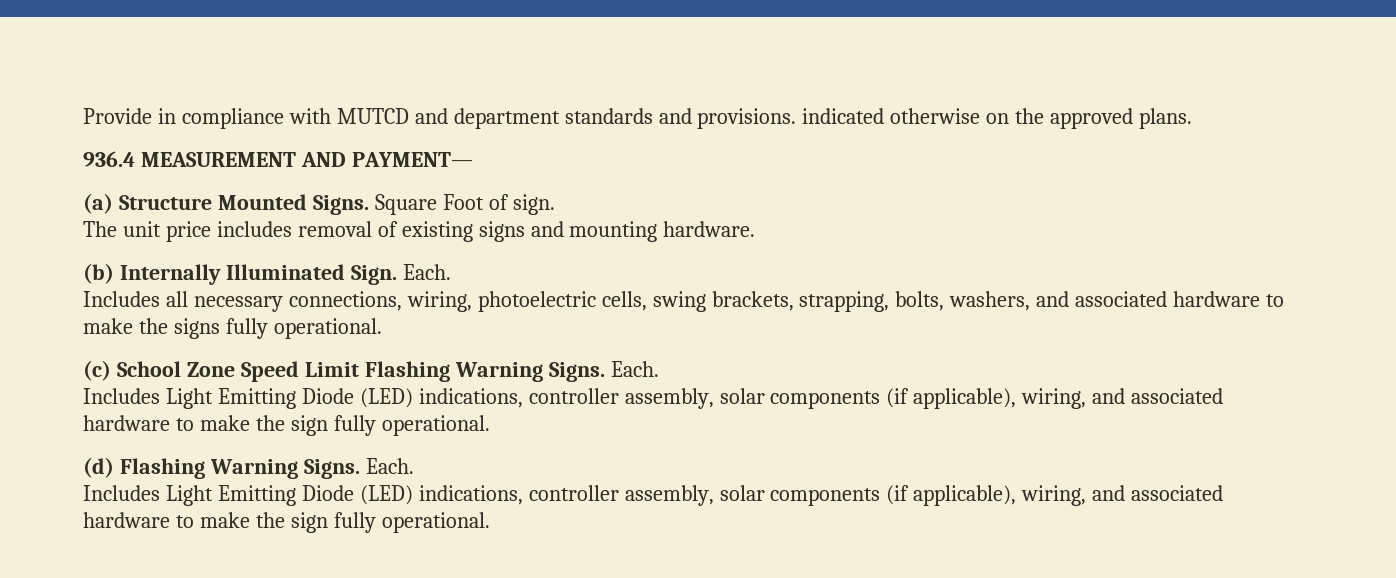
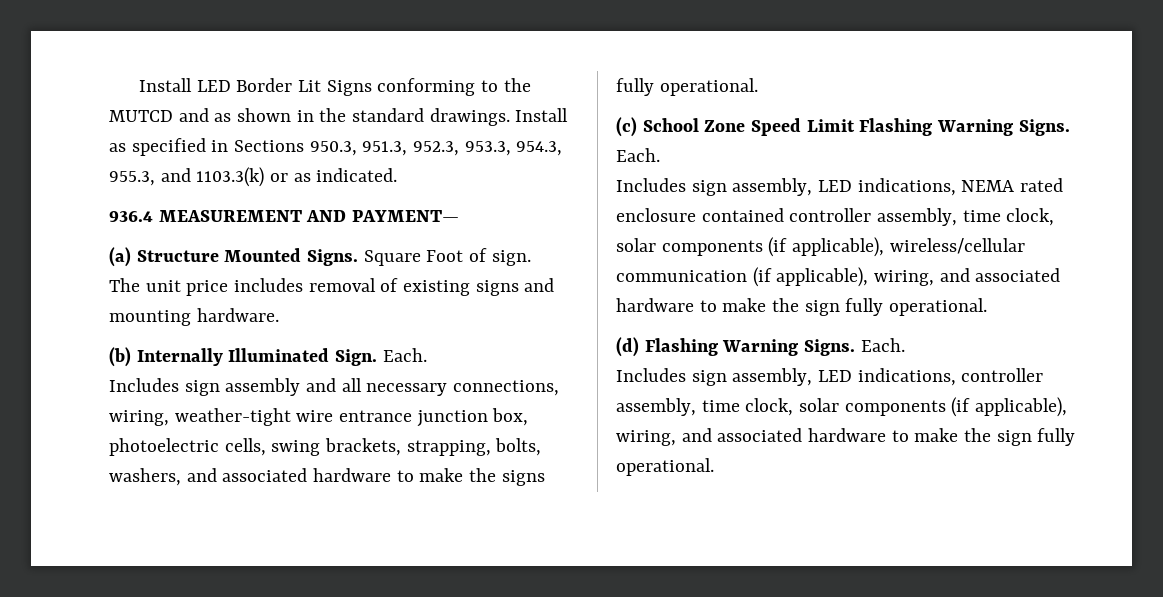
- Provide in compliance with MUTCD and department standards and provisions. indicated otherwise on the approved plans.
+ Install LED Border Lit Signs conforming to the MUTCD and as shown in the standard drawings. Install as specified in Sections 950.3, 951.3, 952.3, 953.3, 954.3, 955.3, and 1103.3(k) or as indicated.
- Includes all necessary connections, wiring, photoelectric cells, swing brackets, strapping, bolts, washers, and associated hardware to make the signs fully operational.
+ Includes sign assembly and all necessary connections, wiring, weather-tight wire entrance junction box, photoelectric cells, swing brackets, strapping, bolts, washers, and associated hardware to make the signs fully operational.
  (c) School Zone Speed Limit Flashing Warning Signs. Each.
- Includes Light Emitting Diode (LED) indications, controller assembly, solar components (if applicable), wiring, and associated hardware to make the sign fully operational.
+ Includes sign assembly, LED indications, NEMA rated enclosure contained controller assembly, time clock, solar components (if applicable), wireless/cellular communication (if applicable), wiring, and associated hardware to make the sign fully operational.
  (d) Flashing Warning Signs. Each.
- Includes Light Emitting Diode (LED) indications, controller assembly, solar components (if applicable), wiring, and associated hardware to make the sign fully operational.
+ Includes sign assembly, LED indications, controller assembly, time clock, solar components (if applicable), wiring, and associated hardware to make the sign fully operational.

